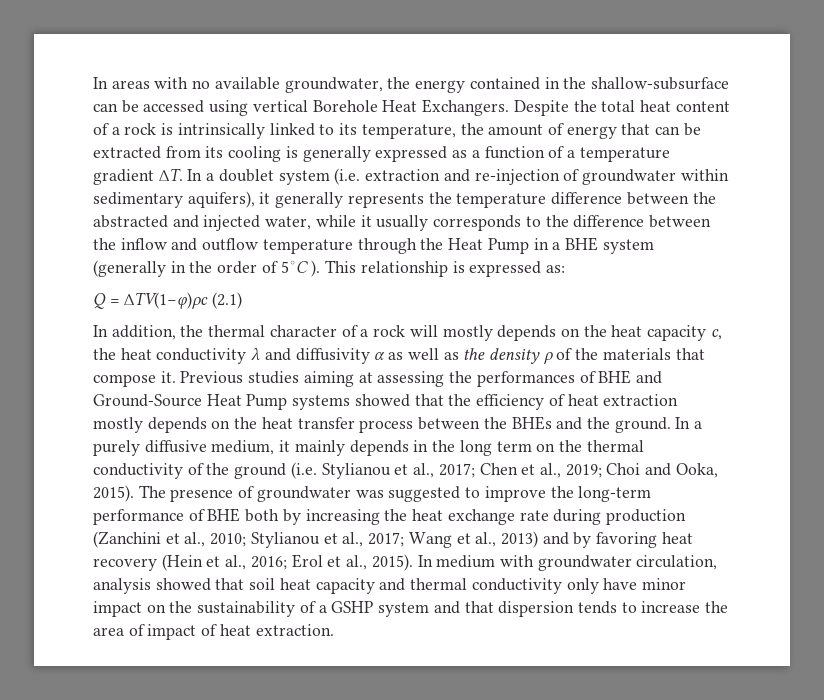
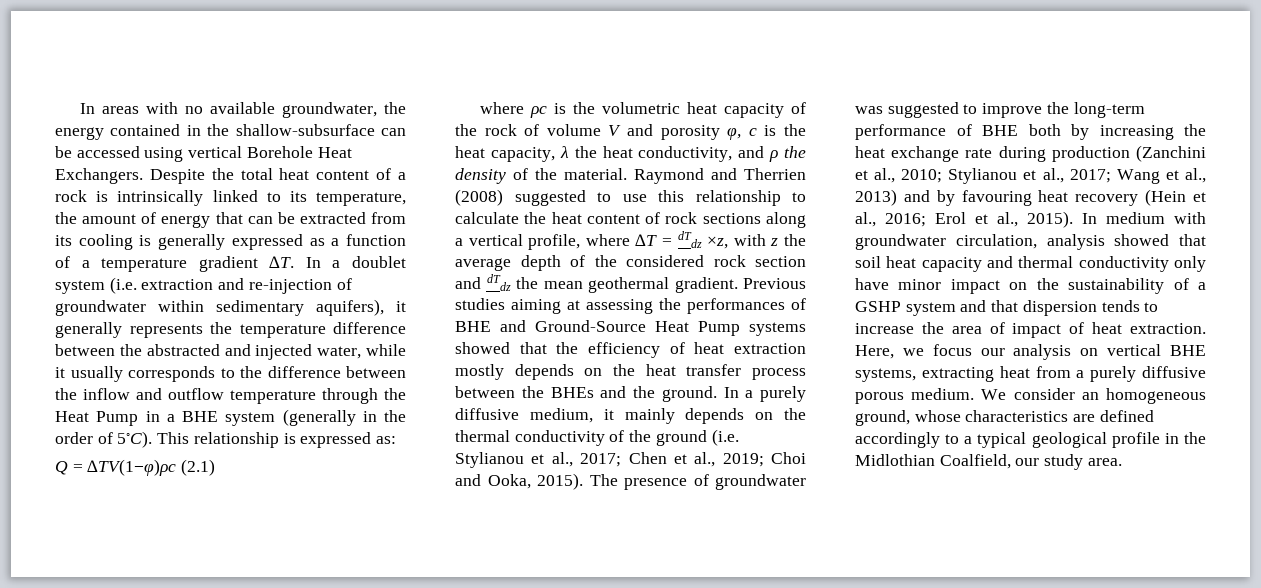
- In a doublet system (i.e. extraction and re-injection of groundwater within sedimentary aquifers), it generally represents the temperature difference between the abstracted and injected water, while it usually corresponds to the difference between the inflow and outflow temperature through the Heat Pump in a BHE system (generally in the order of 5◦C ).
+ In a doublet system (i.e. extraction and re-injection of groundwater within sedimentary aquifers), it generally represents the temperature difference between the abstracted and injected water, while it usually corresponds to the difference between the inflow and outflow temperature through the Heat Pump in a BHE system (generally in the order of 5◦C).
- In addition, the thermal character of a rock will mostly depends on the heat capacity c, the heat conductivity λ and diffusivity α as well as the density ρ of the materials that compose it.
+ where ρc is the volumetric heat capacity of the rock of volume V and porosity φ, c is the heat capacity, λ the heat conductivity, and ρ the density of the material. Raymond and Therrien (2008) suggested to use this relationship to calculate the heat content of rock sections along a vertical profile, where ∆T = dTdz ×z, with z the average depth of the considered rock section and dTdz the mean geothermal gradient.
- In a purely diffusive medium, it mainly depends in the long term on the thermal conductivity of the ground (i.e. Stylianou et al., 2017; Chen et al., 2019; Choi and Ooka, 2015).
+ In a purely diffusive medium, it mainly depends on the thermal conductivity of the ground (i.e. Stylianou et al., 2017; Chen et al., 2019; Choi and Ooka, 2015).
- The presence of groundwater was suggested to improve the long-term performance of BHE both by increasing the heat exchange rate during production (Zanchini et al., 2010; Stylianou et al., 2017; Wang et al., 2013) and by favoring heat recovery (Hein et al., 2016; Erol et al., 2015).
+ The presence of groundwater was suggested to improve the long-term performance of BHE both by increasing the heat exchange rate during production (Zanchini et al., 2010; Stylianou et al., 2017; Wang et al., 2013) and by favouring heat recovery (Hein et al., 2016; Erol et al., 2015).
+ Here, we focus our analysis on vertical BHE systems, extracting heat from a purely diffusive porous medium. We consider an homogeneous ground, whose characteristics are defined accordingly to a typical geological profile in the Midlothian Coalfield, our study area.

